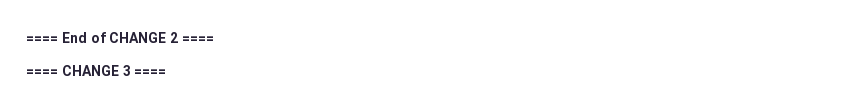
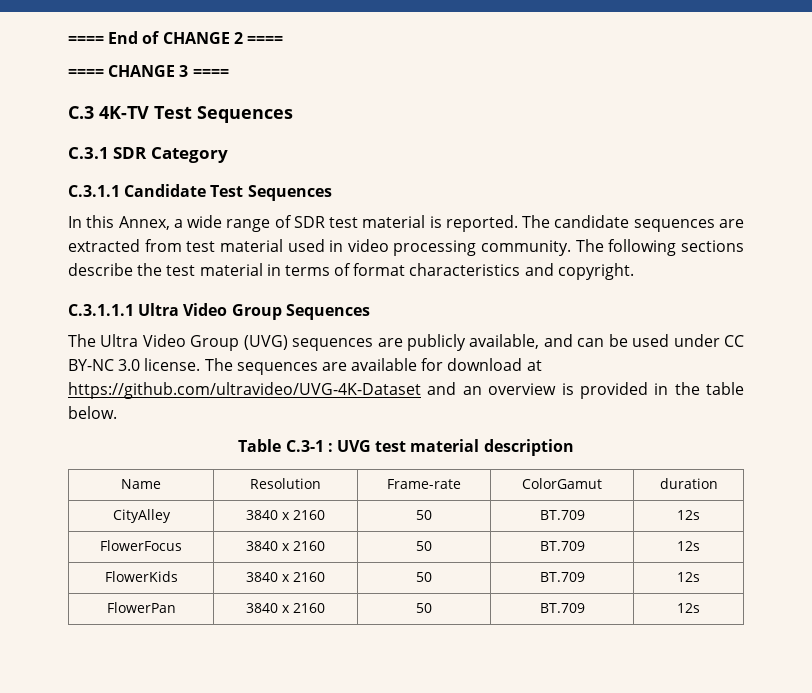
+ C.3 4K-TV Test Sequences
+ C.3.1 SDR Category
+ C.3.1.1 Candidate Test Sequences
+ In this Annex, a wide range of SDR test material is reported. The candidate sequences are extracted from test material used in video processing community. The following sections describe the test material in terms of format characteristics and copyright.
+ C.3.1.1.1 Ultra Video Group Sequences
+ The Ultra Video Group (UVG) sequences are publicly available, and can be used under CC BY-NC 3.0 license. The sequences are available for download at https://github.com/ultravideo/UVG-4K-Dataset and an overview is provided in the table below.
+ Table C.3-1 : UVG test material description
+ Name | Resolution | Frame-rate | ColorGamut | duration
+ CityAlley | 3840 x 2160 | 50 | BT.709 | 12s
+ FlowerFocus | 3840 x 2160 | 50 | BT.709 | 12s
+ FlowerKids | 3840 x 2160 | 50 | BT.709 | 12s
+ FlowerPan | 3840 x 2160 | 50 | BT.709 | 12s

